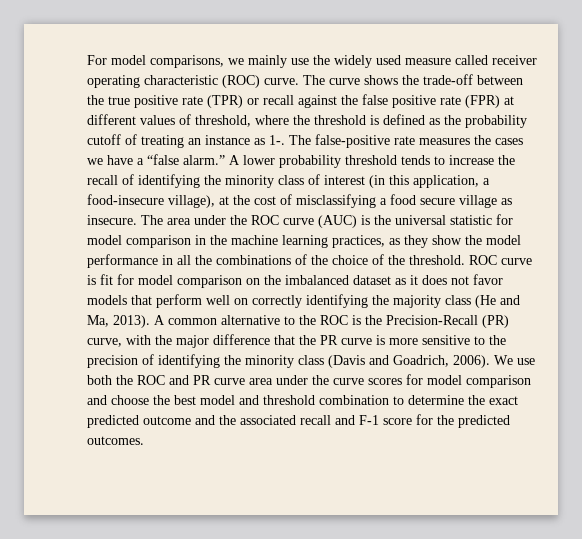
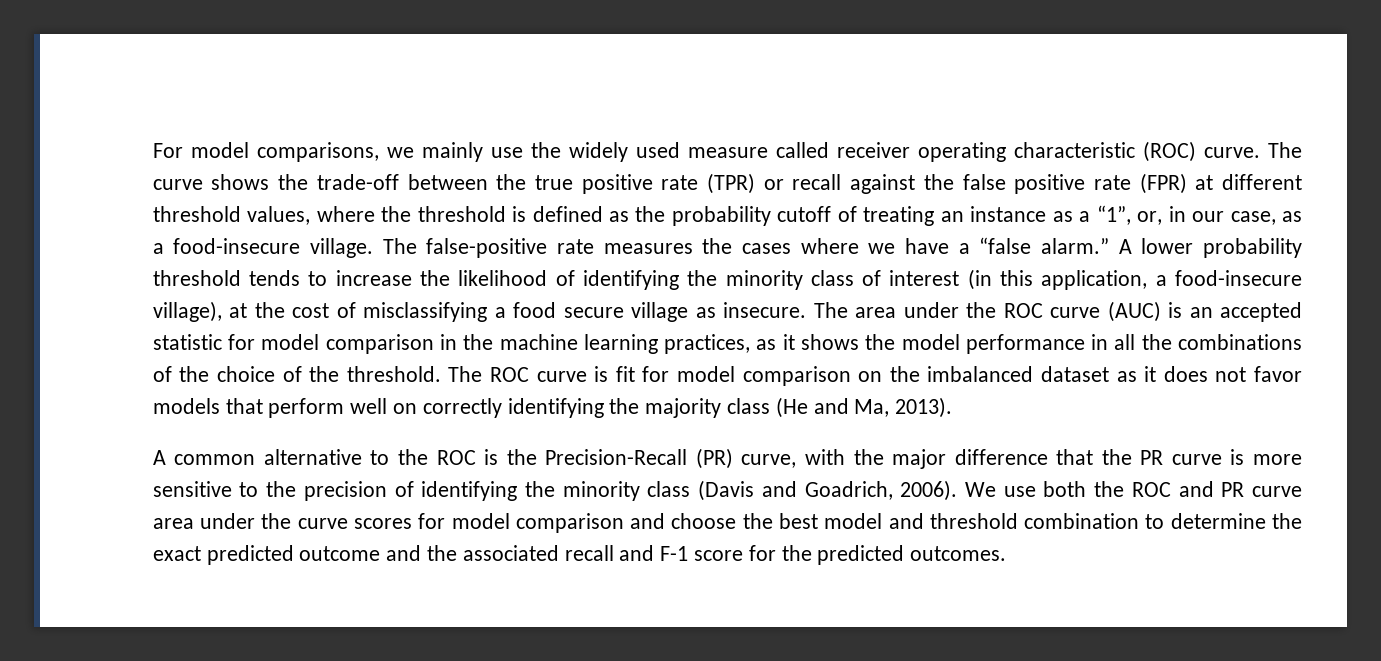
- The curve shows the trade-off between the true positive rate (TPR) or recall against the false positive rate (FPR) at different values of threshold, where the threshold is defined as the probability cutoff of treating an instance as 1-.
+ The curve shows the trade-off between the true positive rate (TPR) or recall against the false positive rate (FPR) at different threshold values, where the threshold is defined as the probability cutoff of treating an instance as a “1”, or, in our case, as a food-insecure village.
- The false-positive rate measures the cases we have a “false alarm.”
+ The false-positive rate measures the cases where we have a “false alarm.”
- A lower probability threshold tends to increase the recall of identifying the minority class of interest (in this application, a food-insecure village), at the cost of misclassifying a food secure village as insecure.
+ A lower probability threshold tends to increase the likelihood of identifying the minority class of interest (in this application, a food-insecure village), at the cost of misclassifying a food secure village as insecure.
- The area under the ROC curve (AUC) is the universal statistic for model comparison in the machine learning practices, as they show the model performance in all the combinations of the choice of the threshold.
+ The area under the ROC curve (AUC) is an accepted statistic for model comparison in the machine learning practices, as it shows the model performance in all the combinations of the choice of the threshold.
- ROC curve is fit for model comparison on the imbalanced dataset as it does not favor models that perform well on correctly identifying the majority class (He and Ma, 2013). A common alternative to the ROC is the Precision-Recall (PR) curve, with the major difference that the PR curve is more sensitive to the precision of identifying the minority class (Davis and Goadrich, 2006).
+ The ROC curve is fit for model comparison on the imbalanced dataset as it does not favor models that perform well on correctly identifying the majority class (He and Ma, 2013).
+ A common alternative to the ROC is the Precision-Recall (PR) curve, with the major difference that the PR curve is more sensitive to the precision of identifying the minority class (Davis and Goadrich, 2006).

